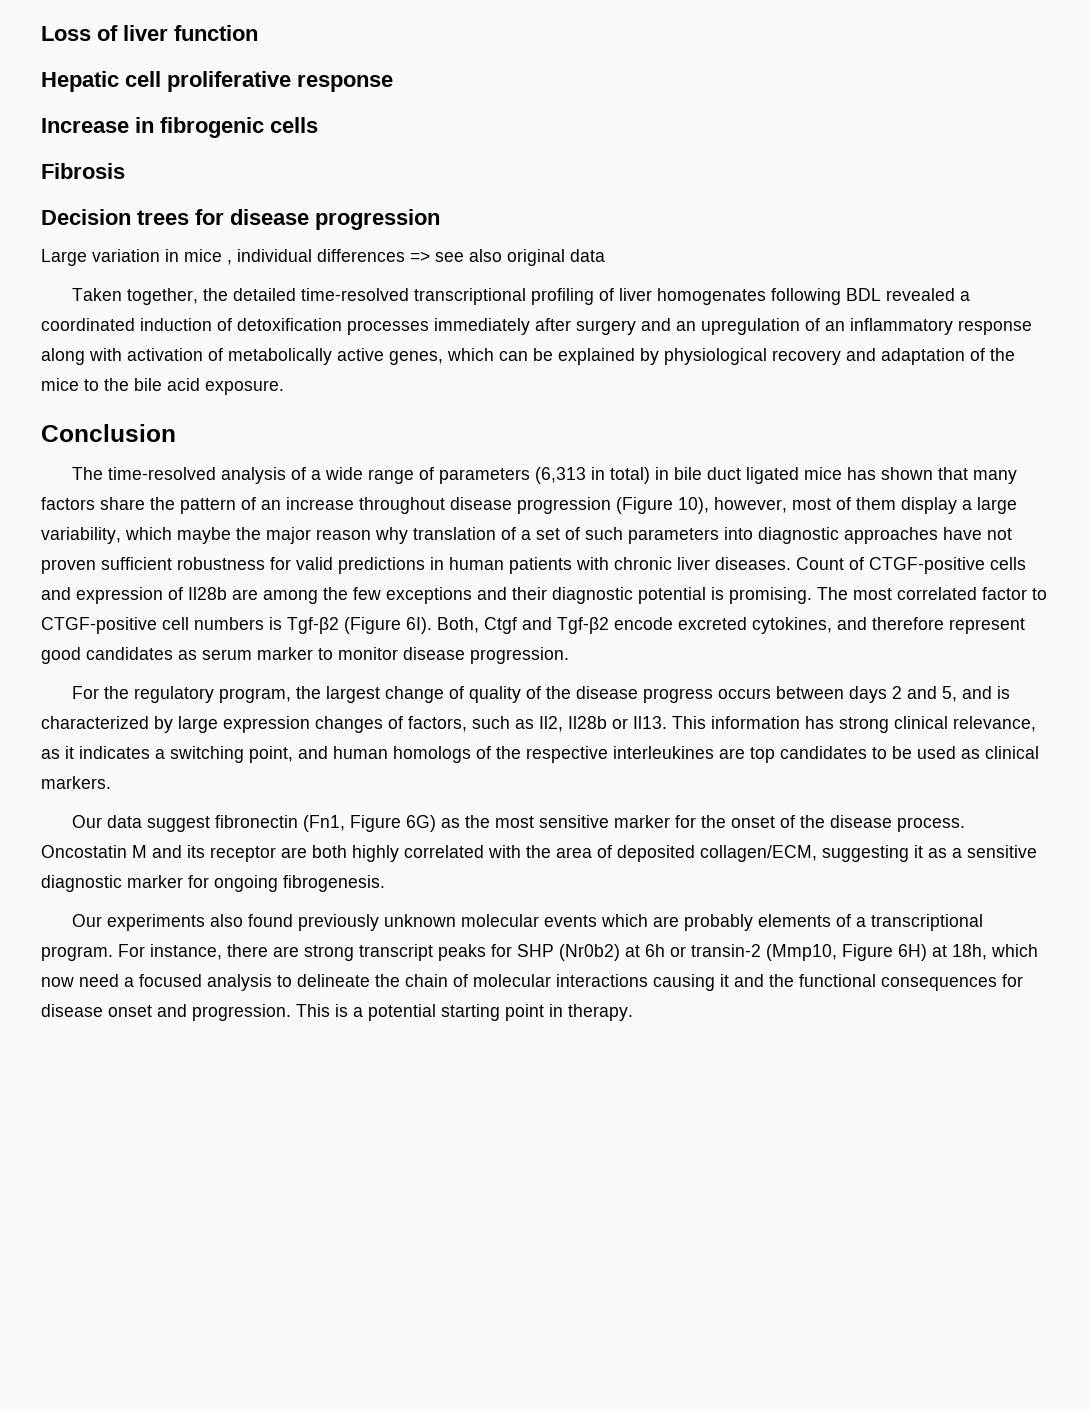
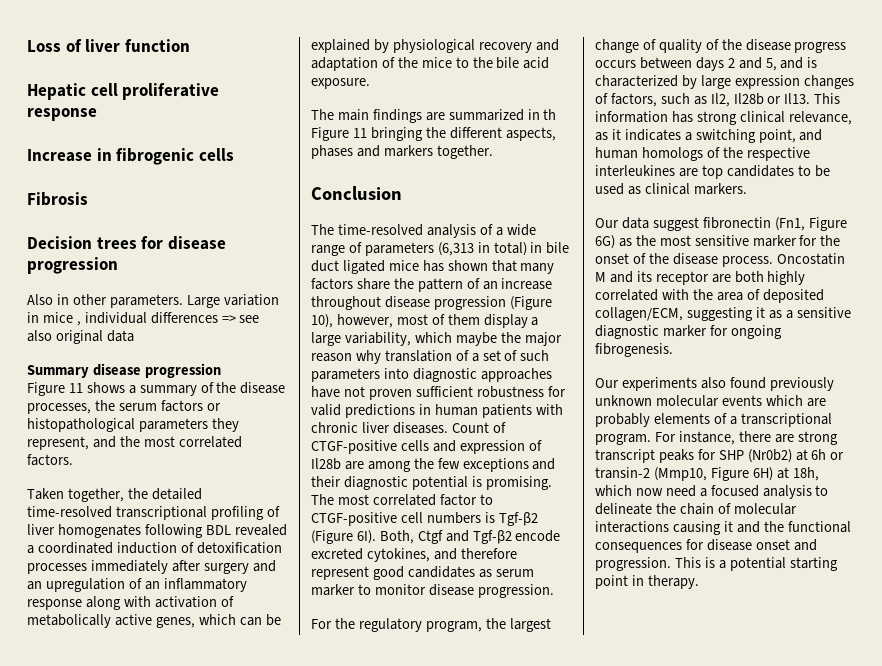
+ Also in other parameters.
+ Summary disease progression
+ Figure 11 shows a summary of the disease processes, the serum factors or histopathological parameters they represent, and the most correlated factors.
+ The main findings are summarized in th Figure 11 bringing the different aspects, phases and markers together.

